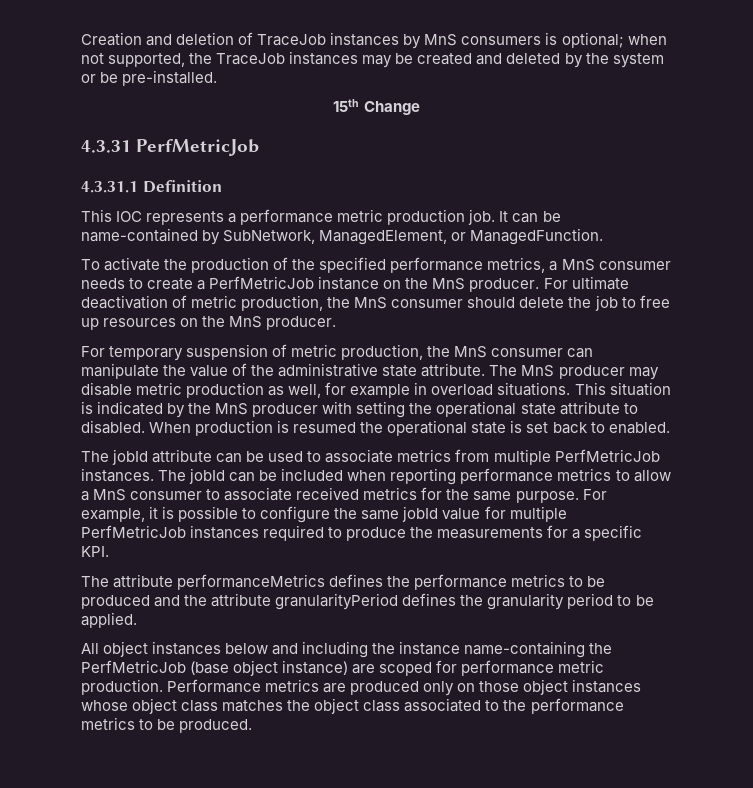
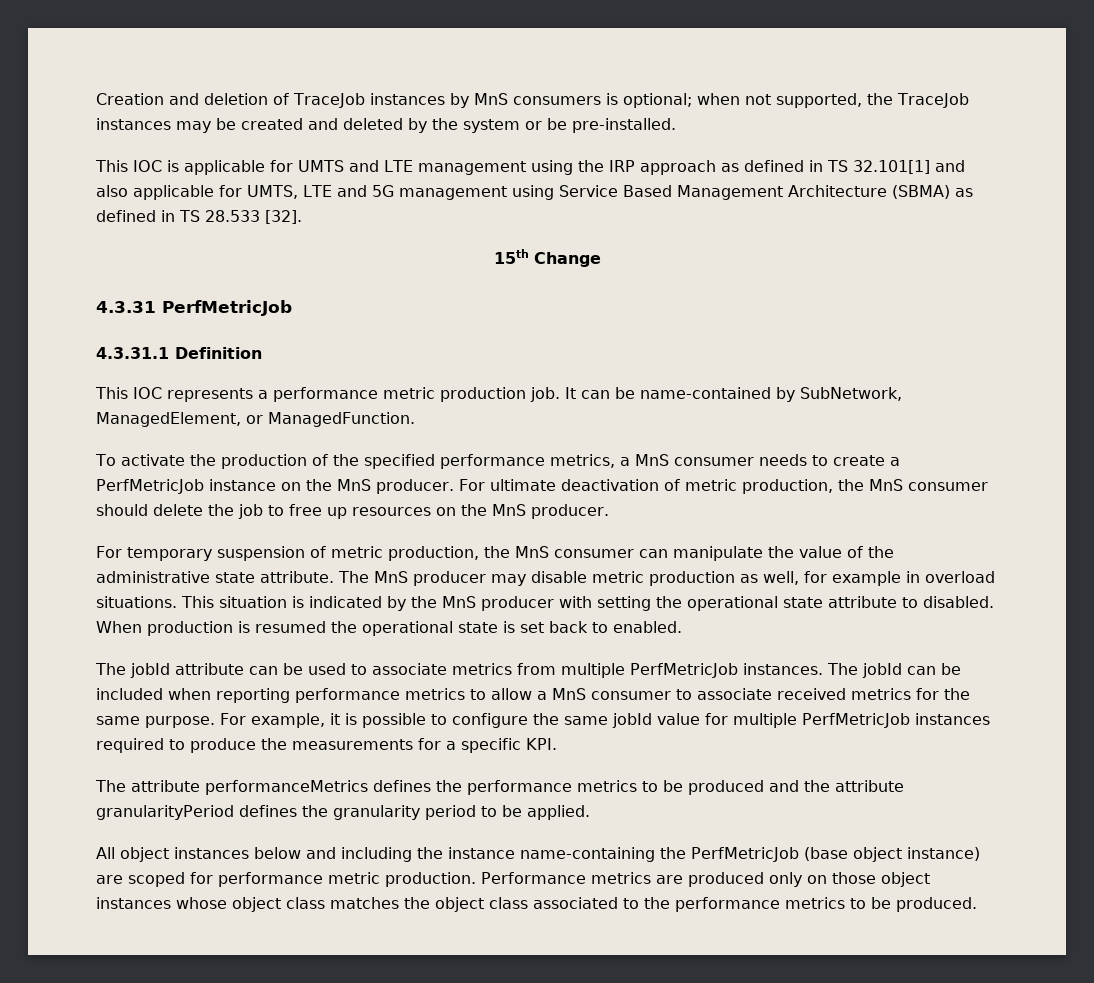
+ This IOC is applicable for UMTS and LTE management using the IRP approach as defined in TS 32.101[1] and also applicable for UMTS, LTE and 5G management using Service Based Management Architecture (SBMA) as defined in TS 28.533 [32].

